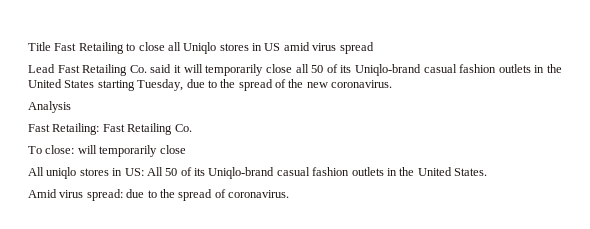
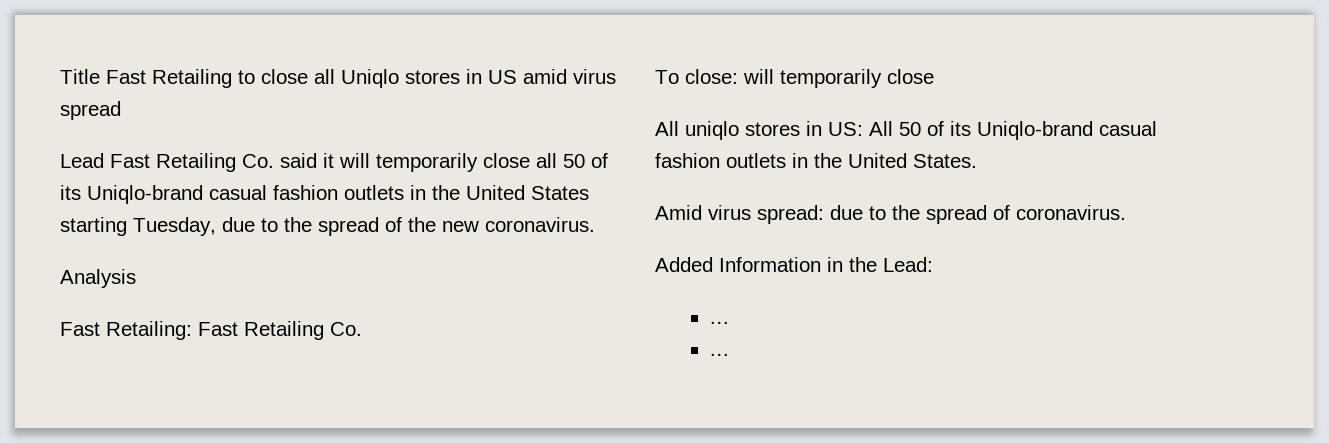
+ Added Information in the Lead:
+ …
+ …

